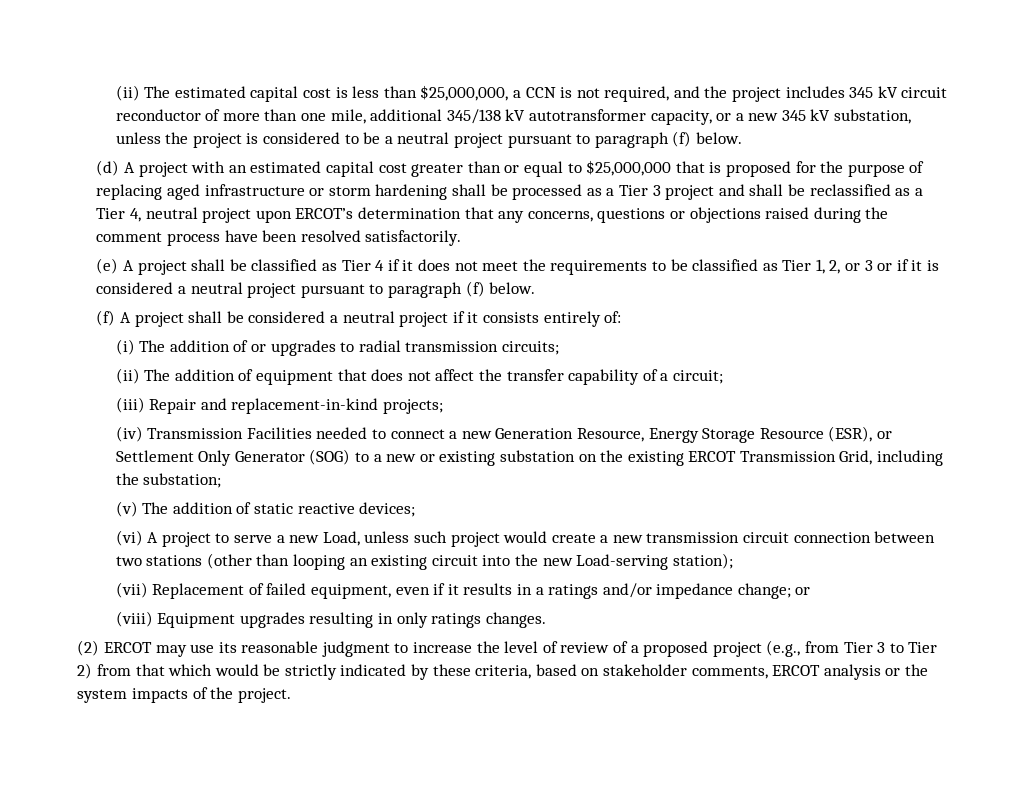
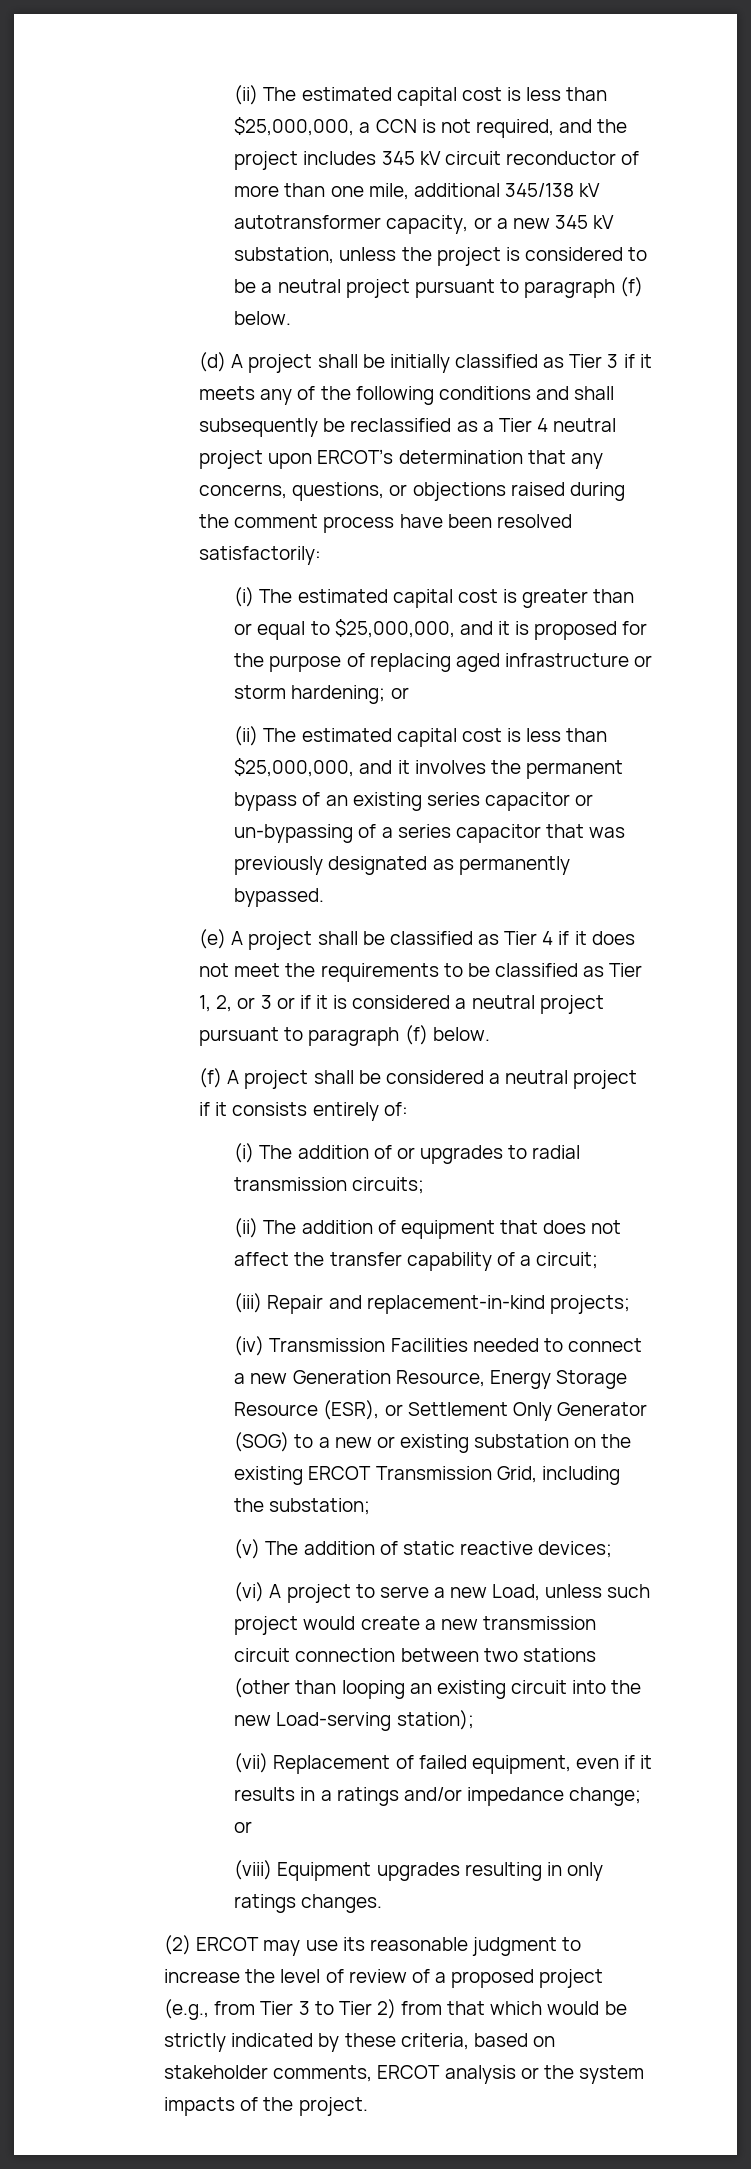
- (d) A project with an estimated capital cost greater than or equal to $25,000,000 that is proposed for the purpose of replacing aged infrastructure or storm hardening shall be processed as a Tier 3 project and shall be reclassified as a Tier 4, neutral project upon ERCOT’s determination that any concerns, questions or objections raised during the comment process have been resolved satisfactorily.
+ (d) A project shall be initially classified as Tier 3 if it meets any of the following conditions and shall subsequently be reclassified as a Tier 4 neutral project upon ERCOT’s determination that any concerns, questions, or objections raised during the comment process have been resolved satisfactorily:
+ (i) The estimated capital cost is greater than or equal to $25,000,000, and it is proposed for the purpose of replacing aged infrastructure or storm hardening; or
+ (ii) The estimated capital cost is less than $25,000,000, and it involves the permanent bypass of an existing series capacitor or un-bypassing of a series capacitor that was previously designated as permanently bypassed.

